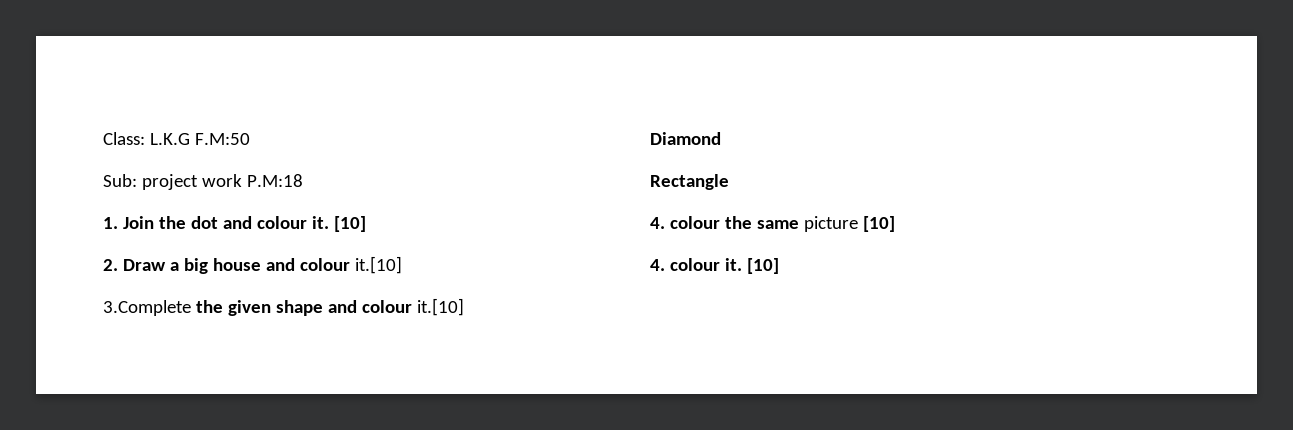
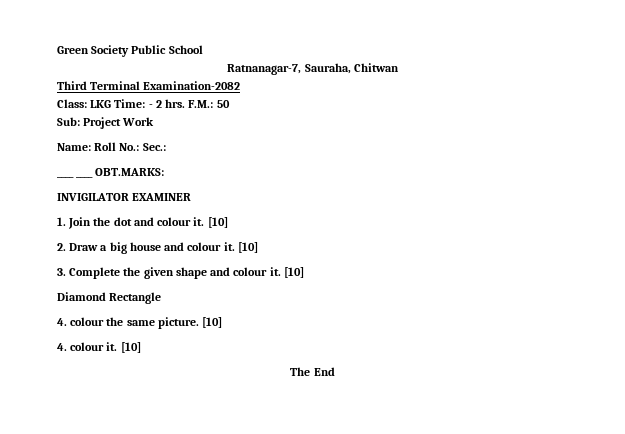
- Class: L.K.G F.M:50
- Sub: project work P.M:18
+ Green Society Public School
+ Ratnanagar-7, Sauraha, Chitwan
+ Third Terminal Examination-2082
+ Class: LKG Time: - 2 hrs. F.M.: 50
+ Sub: Project Work
+ Name: Roll No.: Sec.:
+ ____ ____ OBT.MARKS:
+ INVIGILATOR EXAMINER
- 2. Draw a big house and colour it.[10]
- 3.Complete the given shape and colour it.[10]
+ 2. Draw a big house and colour it. [10]
+ 3. Complete the given shape and colour it. [10]
- Diamond
- Rectangle
+ Diamond Rectangle
- 4. colour the same picture [10]
+ 4. colour the same picture. [10]
+ The End

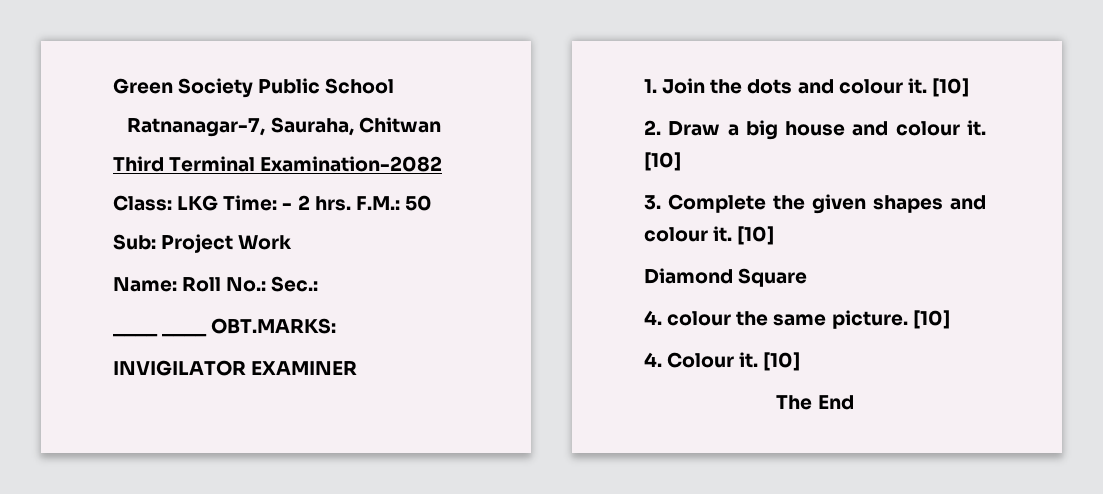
- 1. Join the dot and colour it.
+ 1. Join the dots and colour it.
- 3. Complete the given shape and colour it.
+ 3. Complete the given shapes and colour it.
- Diamond Rectangle
+ Diamond Square
- 4. colour it.
+ 4. Colour it.

